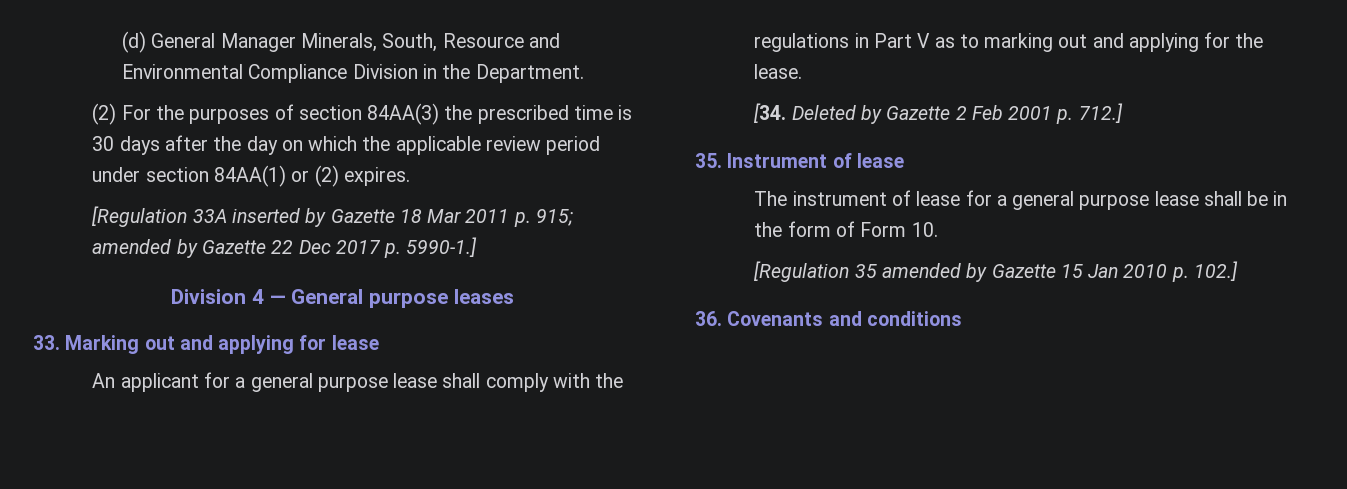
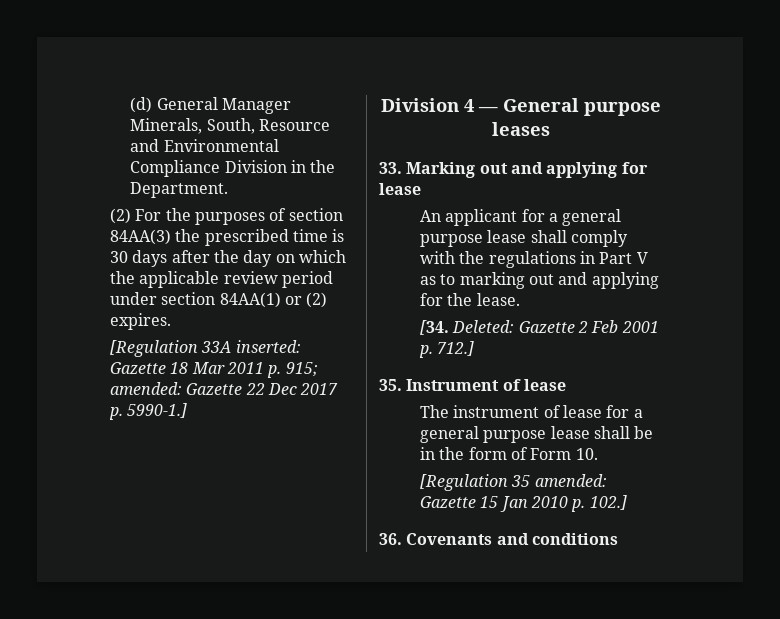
- [Regulation 33A inserted by Gazette 18 Mar 2011 p. 915; amended by Gazette 22 Dec 2017 p. 5990-1.]
+ [Regulation 33A inserted: Gazette 18 Mar 2011 p. 915; amended: Gazette 22 Dec 2017 p. 5990-1.]
- [34. Deleted by Gazette 2 Feb 2001 p. 712.]
+ [34. Deleted: Gazette 2 Feb 2001 p. 712.]
- [Regulation 35 amended by Gazette 15 Jan 2010 p. 102.]
+ [Regulation 35 amended: Gazette 15 Jan 2010 p. 102.]

